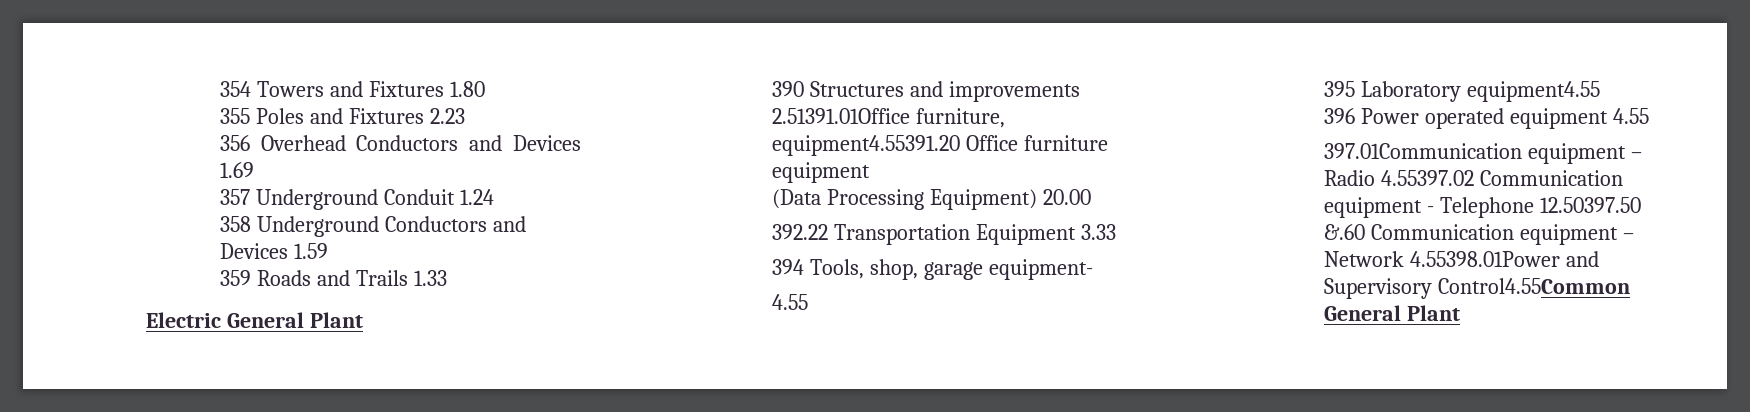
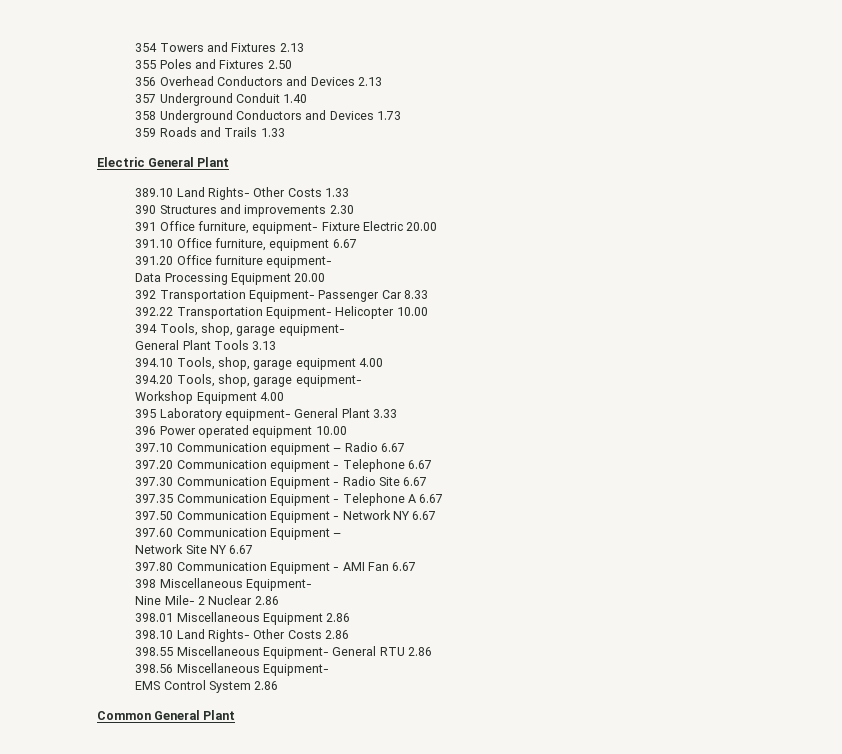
- 354 Towers and Fixtures 1.80
+ 354 Towers and Fixtures 2.13
- 355 Poles and Fixtures 2.23
+ 355 Poles and Fixtures 2.50
- 356 Overhead Conductors and Devices 1.69
+ 356 Overhead Conductors and Devices 2.13
- 357 Underground Conduit 1.24
+ 357 Underground Conduit 1.40
- 358 Underground Conductors and Devices 1.59
+ 358 Underground Conductors and Devices 1.73
- 390 Structures and improvements 2.51391.01Office furniture, equipment4.55391.20 Office furniture equipment
- (Data Processing Equipment) 20.00
+ 389.10 Land Rights- Other Costs 1.33
+ 390 Structures and improvements 2.30
+ 391 Office furniture, equipment- Fixture Electric 20.00
+ 391.10 Office furniture, equipment 6.67
+ 391.20 Office furniture equipment-
+ Data Processing Equipment 20.00
+ 392 Transportation Equipment- Passenger Car 8.33
- 392.22 Transportation Equipment 3.33
+ 392.22 Transportation Equipment- Helicopter 10.00
  394 Tools, shop, garage equipment-
- 4.55
- 395 Laboratory equipment4.55
+ General Plant Tools 3.13
+ 394.10 Tools, shop, garage equipment 4.00
+ 394.20 Tools, shop, garage equipment-
+ Workshop Equipment 4.00
+ 395 Laboratory equipment- General Plant 3.33
- 396 Power operated equipment 4.55
- 397.01Communication equipment – Radio 4.55397.02 Communication equipment - Telephone 12.50397.50 &.60 Communication equipment – Network 4.55398.01Power and Supervisory Control4.55Common General Plant
+ 396 Power operated equipment 10.00
+ 397.10 Communication equipment – Radio 6.67
+ 397.20 Communication equipment - Telephone 6.67
+ 397.30 Communication Equipment - Radio Site 6.67
+ 397.35 Communication Equipment - Telephone A 6.67
+ 397.50 Communication Equipment - Network NY 6.67
+ 397.60 Communication Equipment –
+ Network Site NY 6.67
+ 397.80 Communication Equipment - AMI Fan 6.67
+ 398 Miscellaneous Equipment-
+ Nine Mile- 2 Nuclear 2.86
+ 398.01 Miscellaneous Equipment 2.86
+ 398.10 Land Rights- Other Costs 2.86
+ 398.55 Miscellaneous Equipment- General RTU 2.86
+ 398.56 Miscellaneous Equipment-
+ EMS Control System 2.86
+ Common General Plant

